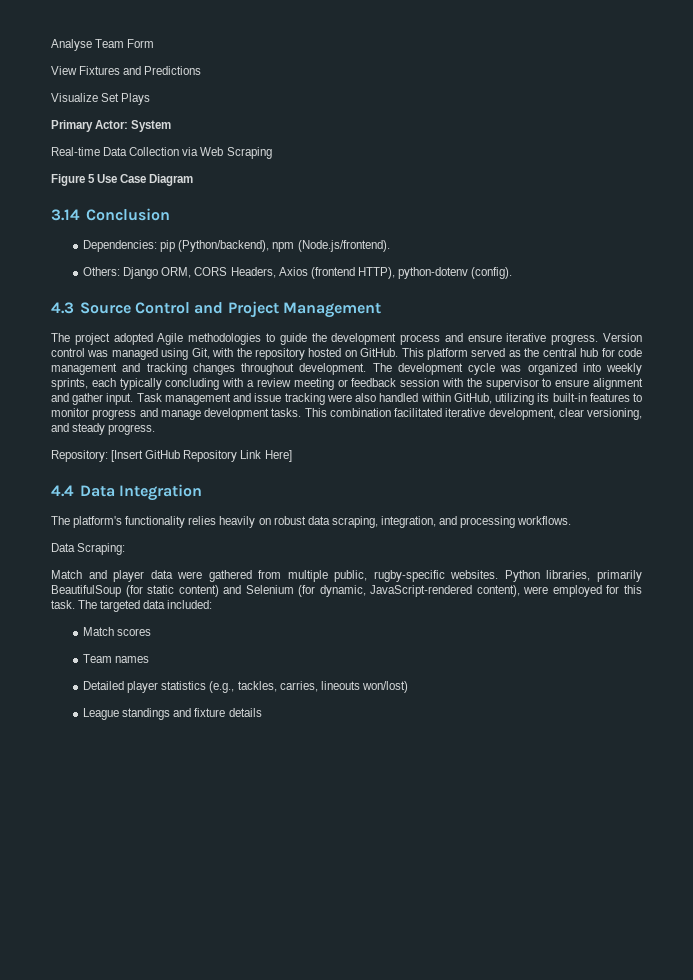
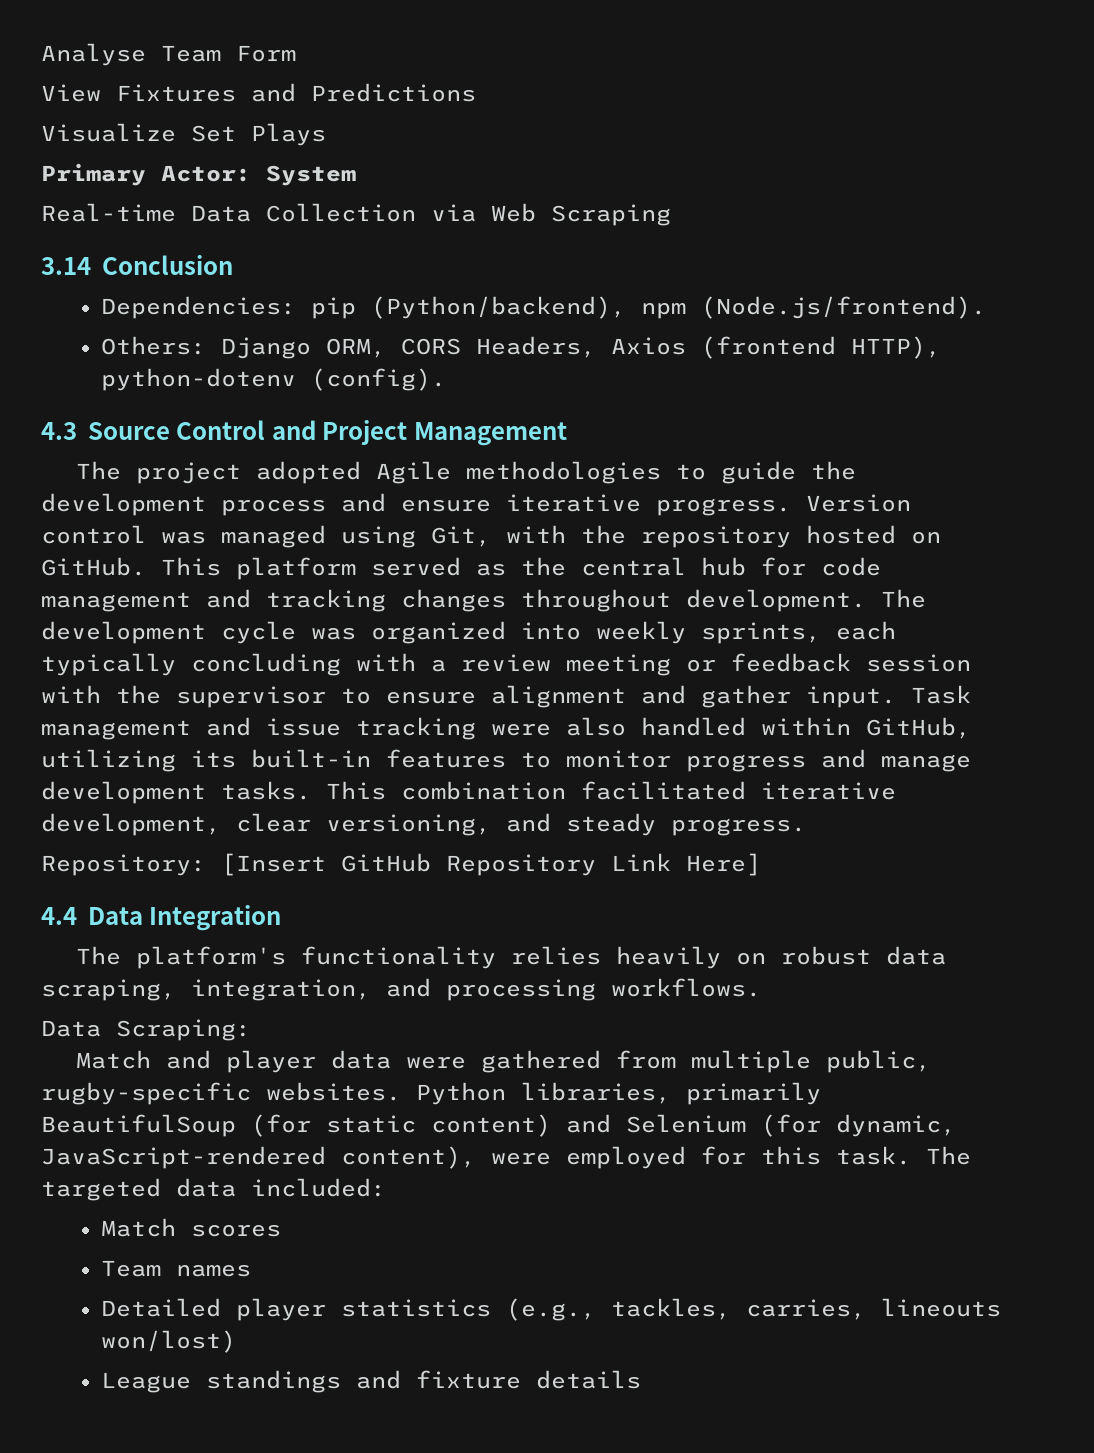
- Figure 5 Use Case Diagram

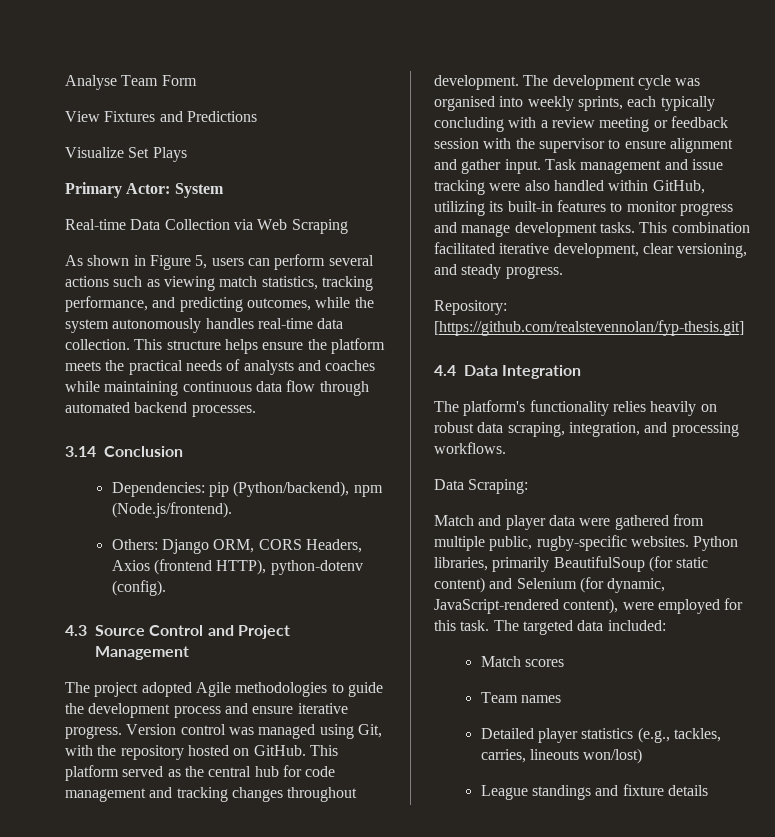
+ As shown in Figure 5, users can perform several actions such as viewing match statistics, tracking performance, and predicting outcomes, while the system autonomously handles real-time data collection. This structure helps ensure the platform meets the practical needs of analysts and coaches while maintaining continuous data flow through automated backend processes.
- The development cycle was organized into weekly sprints, each typically concluding with a review meeting or feedback session with the supervisor to ensure alignment and gather input.
+ The development cycle was organised into weekly sprints, each typically concluding with a review meeting or feedback session with the supervisor to ensure alignment and gather input.
- Repository: [Insert GitHub Repository Link Here]
+ Repository: [https://github.com/realstevennolan/fyp-thesis.git]

